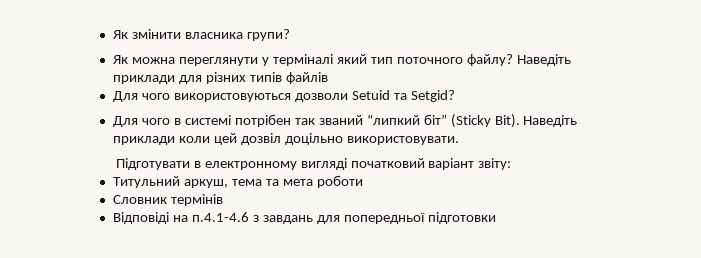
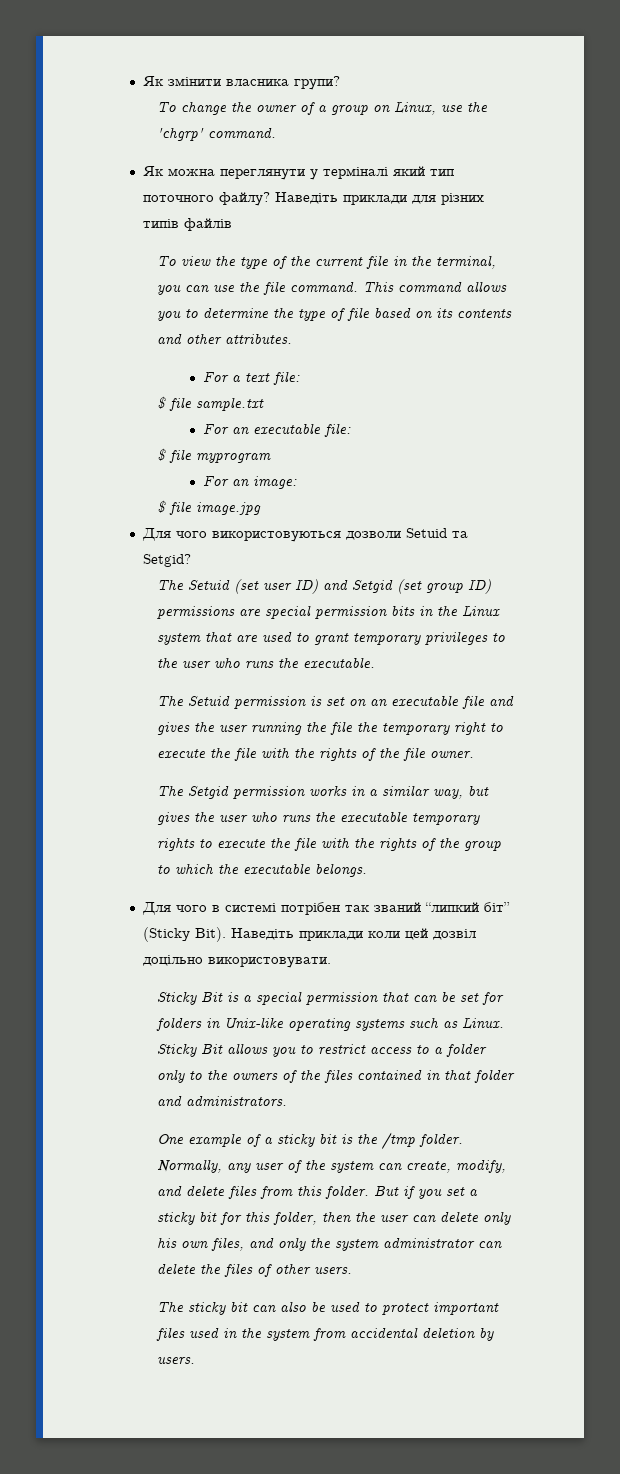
+ To change the owner of a group on Linux, use the 'chgrp' command.
+ To view the type of the current file in the terminal, you can use the file command. This command allows you to determine the type of file based on its contents and other attributes.
+ For a text file:
+ $ file sample.txt
+ For an executable file:
+ $ file myprogram
+ For an image:
+ $ file image.jpg
+ The Setuid (set user ID) and Setgid (set group ID) permissions are special permission bits in the Linux system that are used to grant temporary privileges to the user who runs the executable.
+ The Setuid permission is set on an executable file and gives the user running the file the temporary right to execute the file with the rights of the file owner.
+ The Setgid permission works in a similar way, but gives the user who runs the executable temporary rights to execute the file with the rights of the group to which the executable belongs.
- Підготувати в електронному вигляді початковий варіант звіту:
- Титульний аркуш, тема та мета роботи
- Словник термінів
- Відповіді на п.4.1-4.6 з завдань для попередньої підготовки
+ Sticky Bit is a special permission that can be set for folders in Unix-like operating systems such as Linux. Sticky Bit allows you to restrict access to a folder only to the owners of the files contained in that folder and administrators.
+ One example of a sticky bit is the /tmp folder. Normally, any user of the system can create, modify, and delete files from this folder. But if you set a sticky bit for this folder, then the user can delete only his own files, and only the system administrator can delete the files of other users.
+ The sticky bit can also be used to protect important files used in the system from accidental deletion by users.

